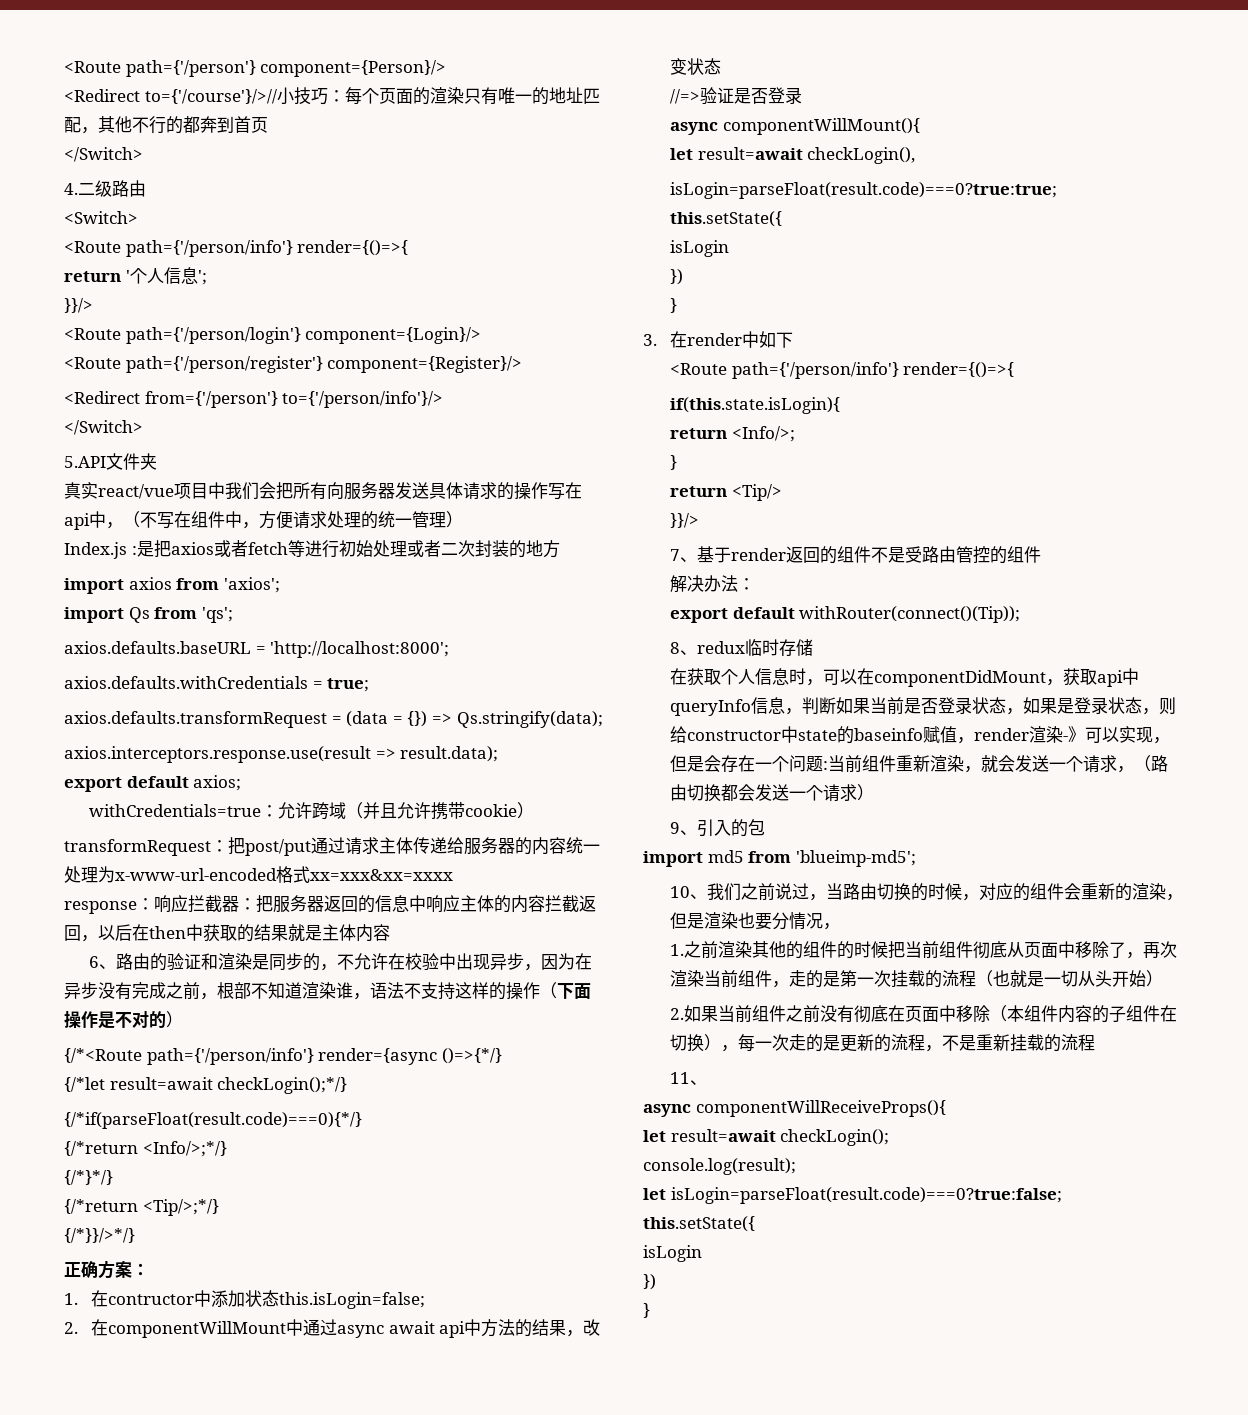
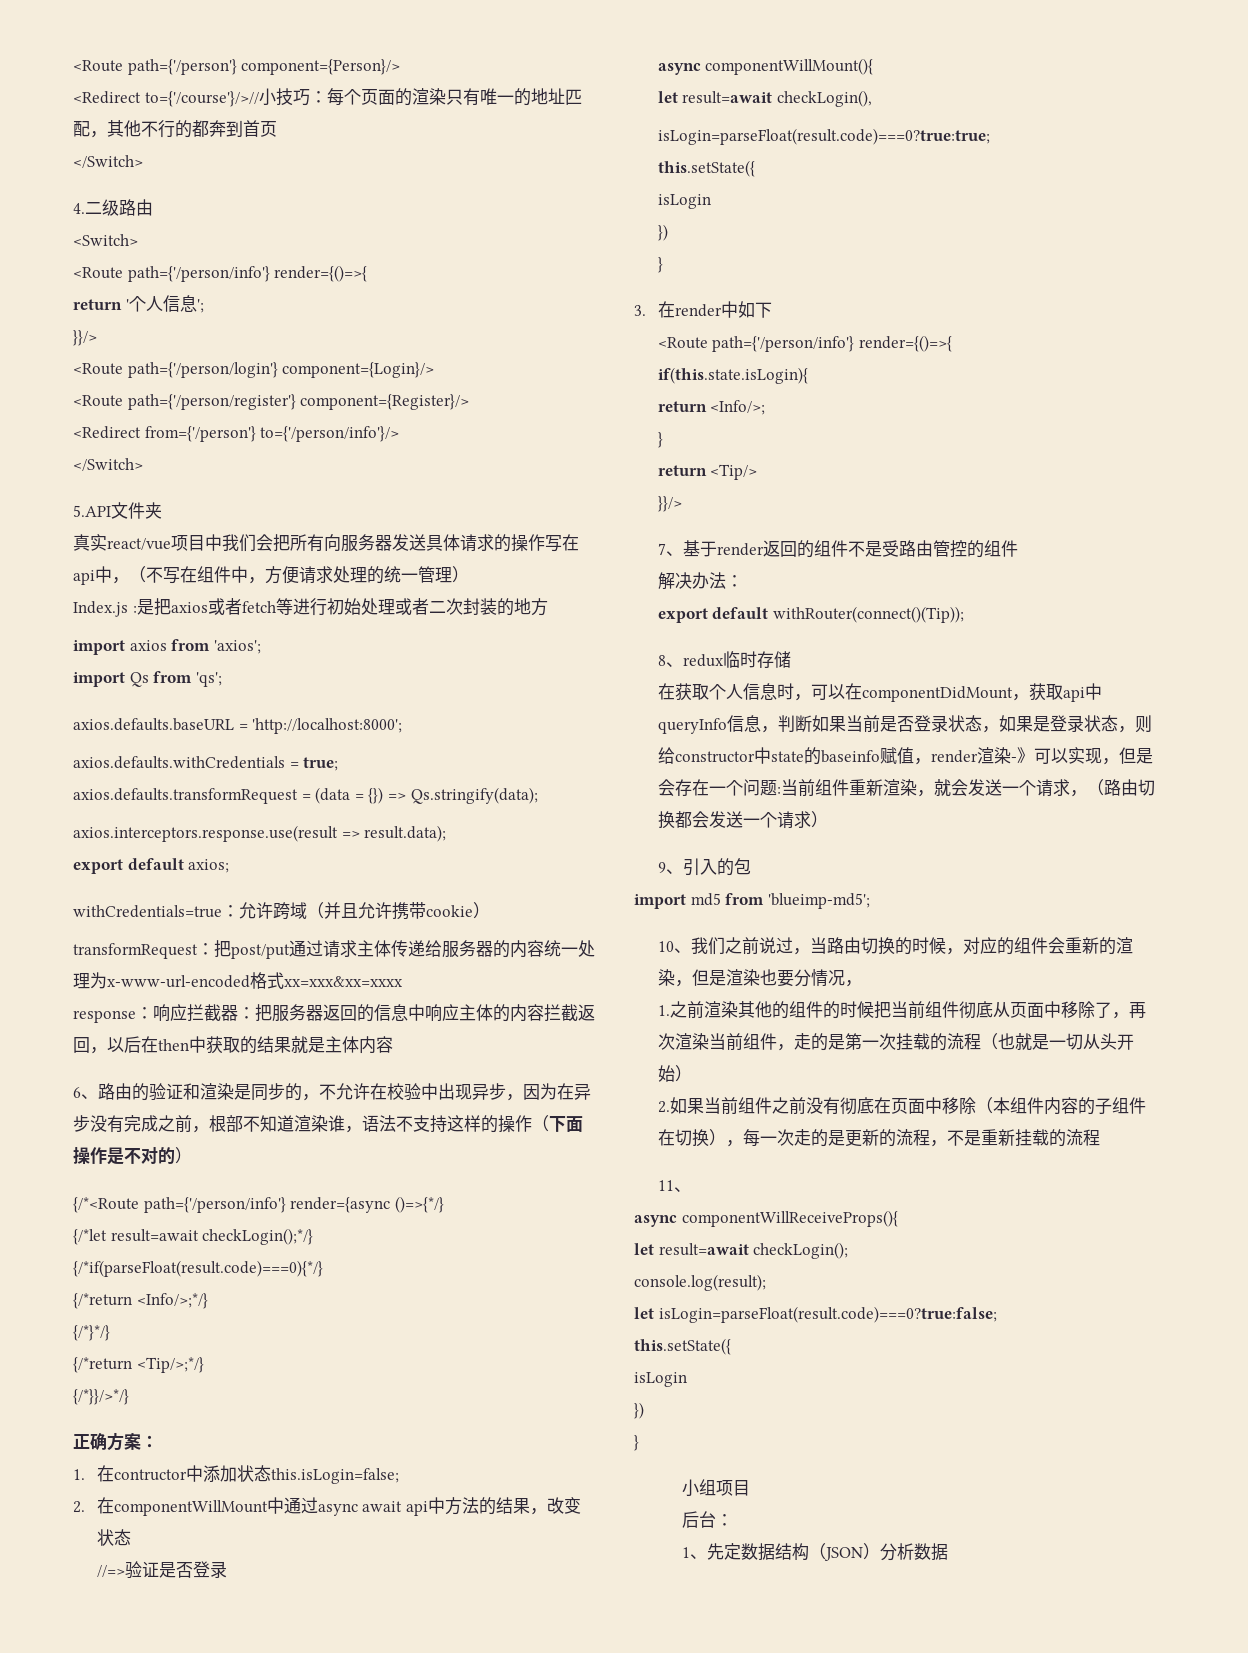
+ 小组项目
+ 后台：
+ 1、先定数据结构（JSON）分析数据

